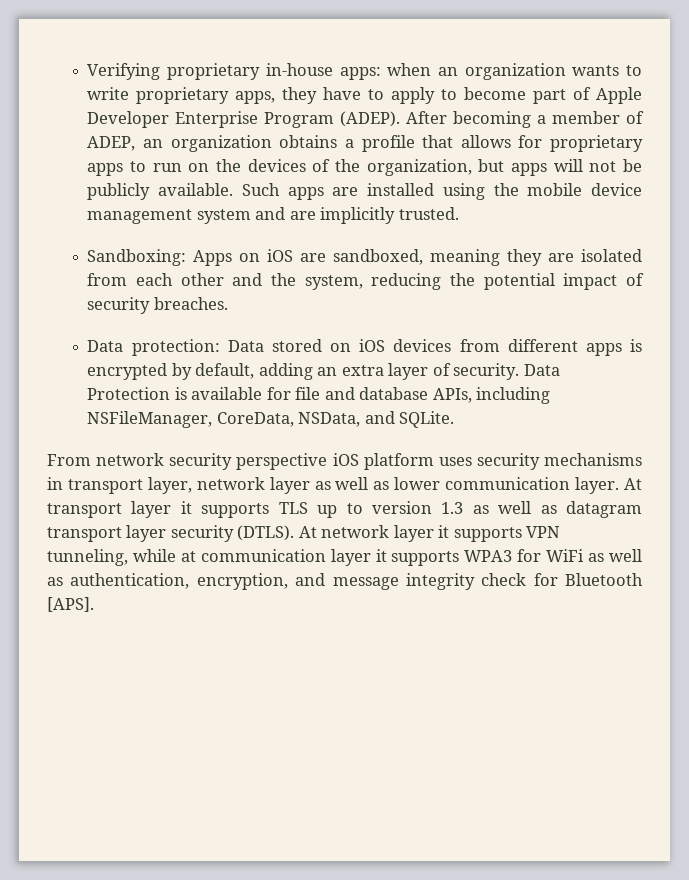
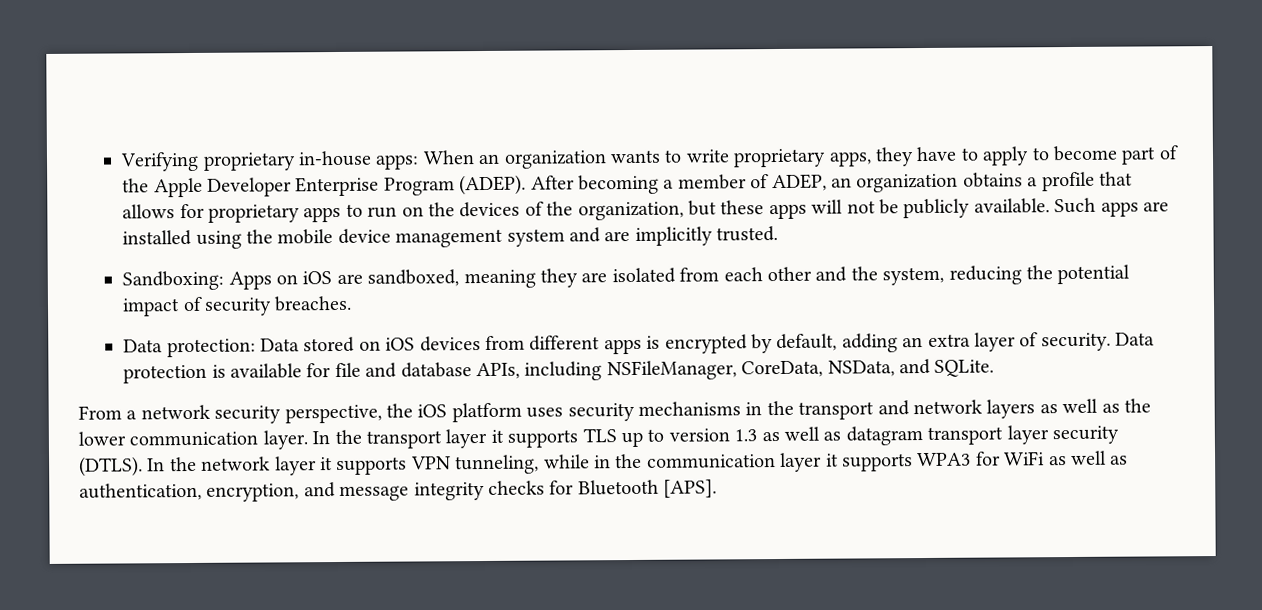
- Verifying proprietary in-house apps: when an organization wants to write proprietary apps, they have to apply to become part of Apple Developer Enterprise Program (ADEP).
+ Verifying proprietary in-house apps: When an organization wants to write proprietary apps, they have to apply to become part of the Apple Developer Enterprise Program (ADEP).
- After becoming a member of ADEP, an organization obtains a profile that allows for proprietary apps to run on the devices of the organization, but apps will not be publicly available.
+ After becoming a member of ADEP, an organization obtains a profile that allows for proprietary apps to run on the devices of the organization, but these apps will not be publicly available.
- Data Protection is available for file and database APIs, including NSFileManager, CoreData, NSData, and SQLite.
+ Data protection is available for file and database APIs, including NSFileManager, CoreData, NSData, and SQLite.
- From network security perspective iOS platform uses security mechanisms in transport layer, network layer as well as lower communication layer.
+ From a network security perspective, the iOS platform uses security mechanisms in the transport and network layers as well as the lower communication layer.
- At transport layer it supports TLS up to version 1.3 as well as datagram transport layer security (DTLS).
+ In the transport layer it supports TLS up to version 1.3 as well as datagram transport layer security (DTLS).
- At network layer it supports VPN tunneling, while at communication layer it supports WPA3 for WiFi as well as authentication, encryption, and message integrity check for Bluetooth [APS].
+ In the network layer it supports VPN tunneling, while in the communication layer it supports WPA3 for WiFi as well as authentication, encryption, and message integrity checks for Bluetooth [APS].

